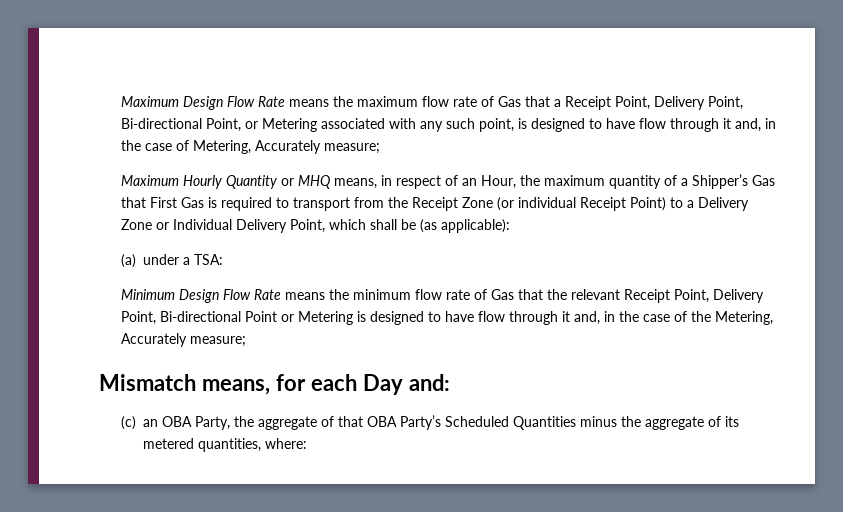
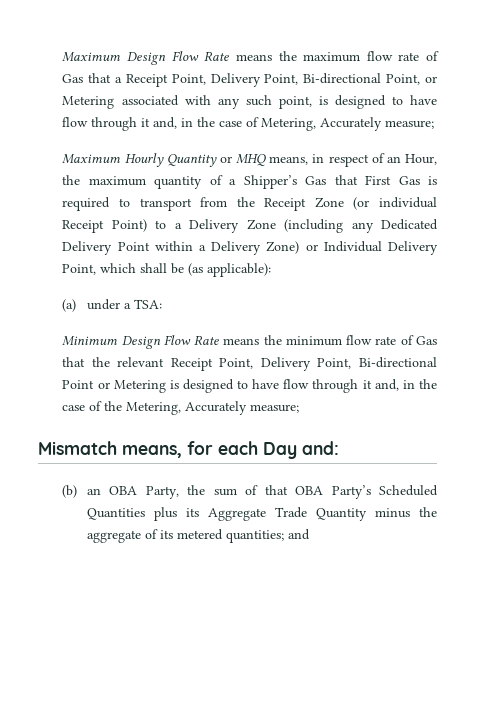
- Maximum Hourly Quantity or MHQ means, in respect of an Hour, the maximum quantity of a Shipper’s Gas that First Gas is required to transport from the Receipt Zone (or individual Receipt Point) to a Delivery Zone or Individual Delivery Point, which shall be (as applicable):
+ Maximum Hourly Quantity or MHQ means, in respect of an Hour, the maximum quantity of a Shipper’s Gas that First Gas is required to transport from the Receipt Zone (or individual Receipt Point) to a Delivery Zone (including any Dedicated Delivery Point within a Delivery Zone) or Individual Delivery Point, which shall be (as applicable):
- (c) an OBA Party, the aggregate of that OBA Party’s Scheduled Quantities minus the aggregate of its metered quantities, where:
+ (b) an OBA Party, the sum of that OBA Party’s Scheduled Quantities plus its Aggregate Trade Quantity minus the aggregate of its metered quantities; and

